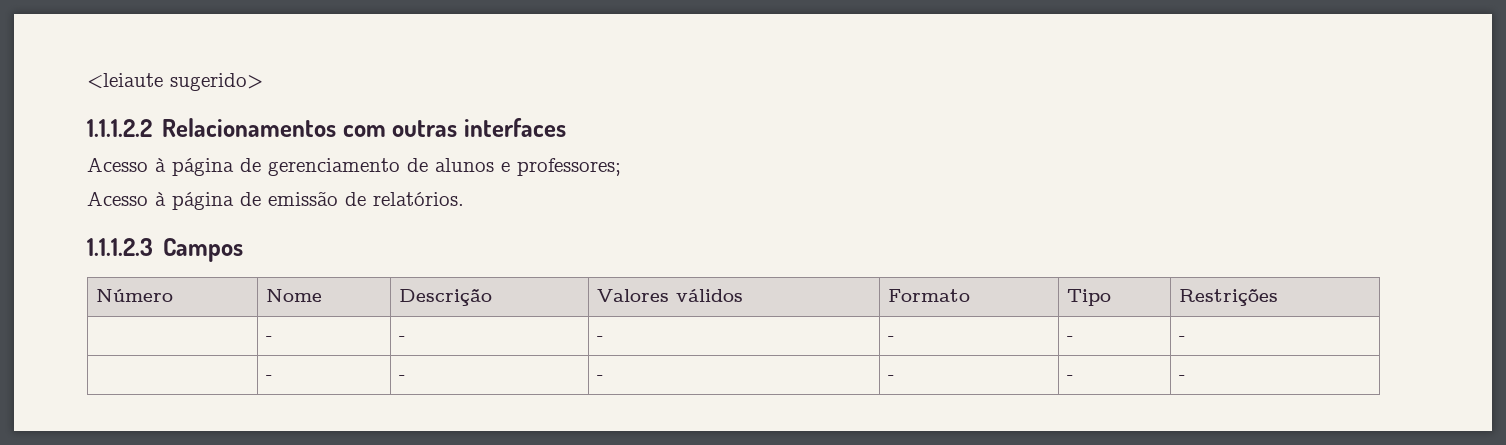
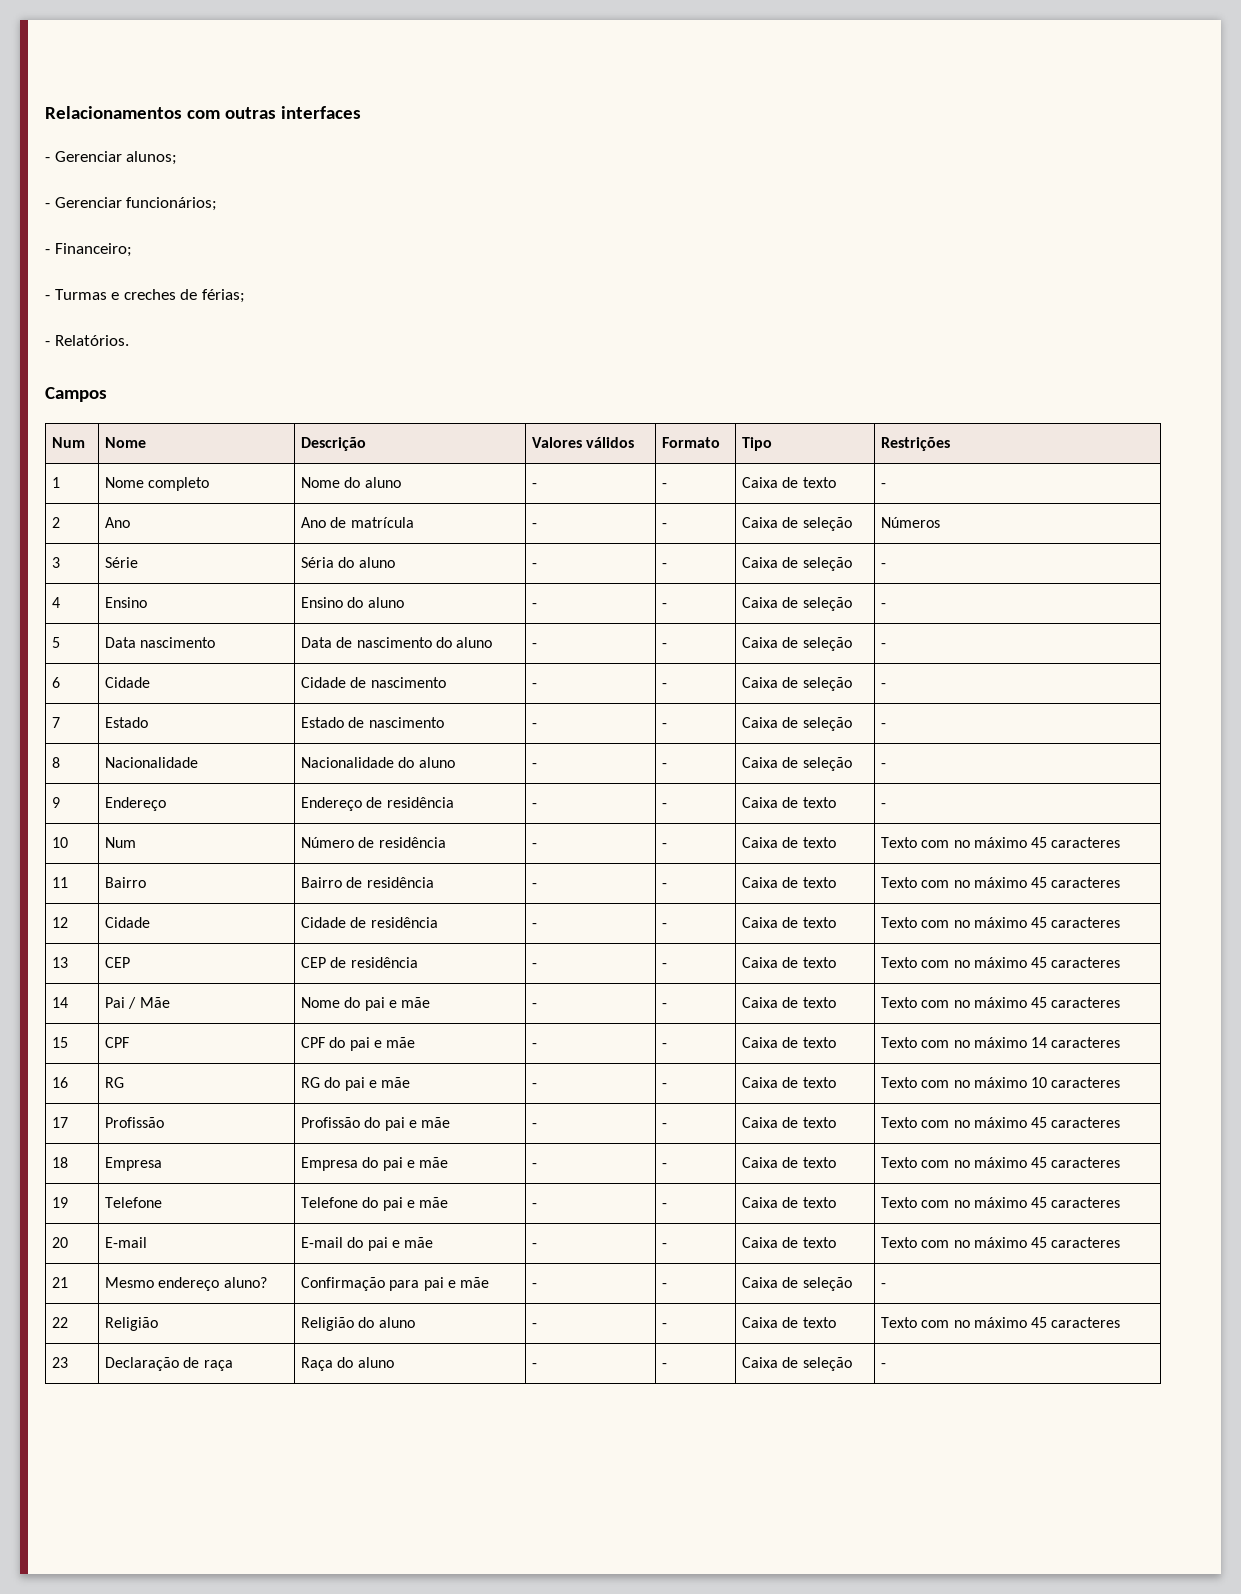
- <leiaute sugerido>
- 1.1.1.2.2 Relacionamentos com outras interfaces
+ Relacionamentos com outras interfaces
- Acesso à página de gerenciamento de alunos e professores;
- Acesso à página de emissão de relatórios.
- 1.1.1.2.3 Campos
+ - Gerenciar alunos;
+ - Gerenciar funcionários;
+ - Financeiro;
+ - Turmas e creches de férias;
+ - Relatórios.
+ Campos
- Número | Nome | Descrição | Valores válidos | Formato | Tipo | Restrições
- | - | - | - | - | - | -
- | - | - | - | - | - | -
+ Num | Nome | Descrição | Valores válidos | Formato | Tipo | Restrições
+ 1 | Nome completo | Nome do aluno | - | - | Caixa de texto | -
+ 2 | Ano | Ano de matrícula | - | - | Caixa de seleção | Números
+ 3 | Série | Séria do aluno | - | - | Caixa de seleção | -
+ 4 | Ensino | Ensino do aluno | - | - | Caixa de seleção | -
+ 5 | Data nascimento | Data de nascimento do aluno | - | - | Caixa de seleção | -
+ 6 | Cidade | Cidade de nascimento | - | - | Caixa de seleção | -
+ 7 | Estado | Estado de nascimento | - | - | Caixa de seleção | -
+ 8 | Nacionalidade | Nacionalidade do aluno | - | - | Caixa de seleção | -
+ 9 | Endereço | Endereço de residência | - | - | Caixa de texto | -
+ 10 | Num | Número de residência | - | - | Caixa de texto | Texto com no máximo 45 caracteres
+ 11 | Bairro | Bairro de residência | - | - | Caixa de texto | Texto com no máximo 45 caracteres
+ 12 | Cidade | Cidade de residência | - | - | Caixa de texto | Texto com no máximo 45 caracteres
+ 13 | CEP | CEP de residência | - | - | Caixa de texto | Texto com no máximo 45 caracteres
+ 14 | Pai / Mãe | Nome do pai e mãe | - | - | Caixa de texto | Texto com no máximo 45 caracteres
+ 15 | CPF | CPF do pai e mãe | - | - | Caixa de texto | Texto com no máximo 14 caracteres
+ 16 | RG | RG do pai e mãe | - | - | Caixa de texto | Texto com no máximo 10 caracteres
+ 17 | Profissão | Profissão do pai e mãe | - | - | Caixa de texto | Texto com no máximo 45 caracteres
+ 18 | Empresa | Empresa do pai e mãe | - | - | Caixa de texto | Texto com no máximo 45 caracteres
+ 19 | Telefone | Telefone do pai e mãe | - | - | Caixa de texto | Texto com no máximo 45 caracteres
+ 20 | E-mail | E-mail do pai e mãe | - | - | Caixa de texto | Texto com no máximo 45 caracteres
+ 21 | Mesmo endereço aluno? | Confirmação para pai e mãe | - | - | Caixa de seleção | -
+ 22 | Religião | Religião do aluno | - | - | Caixa de texto | Texto com no máximo 45 caracteres
+ 23 | Declaração de raça | Raça do aluno | - | - | Caixa de seleção | -

